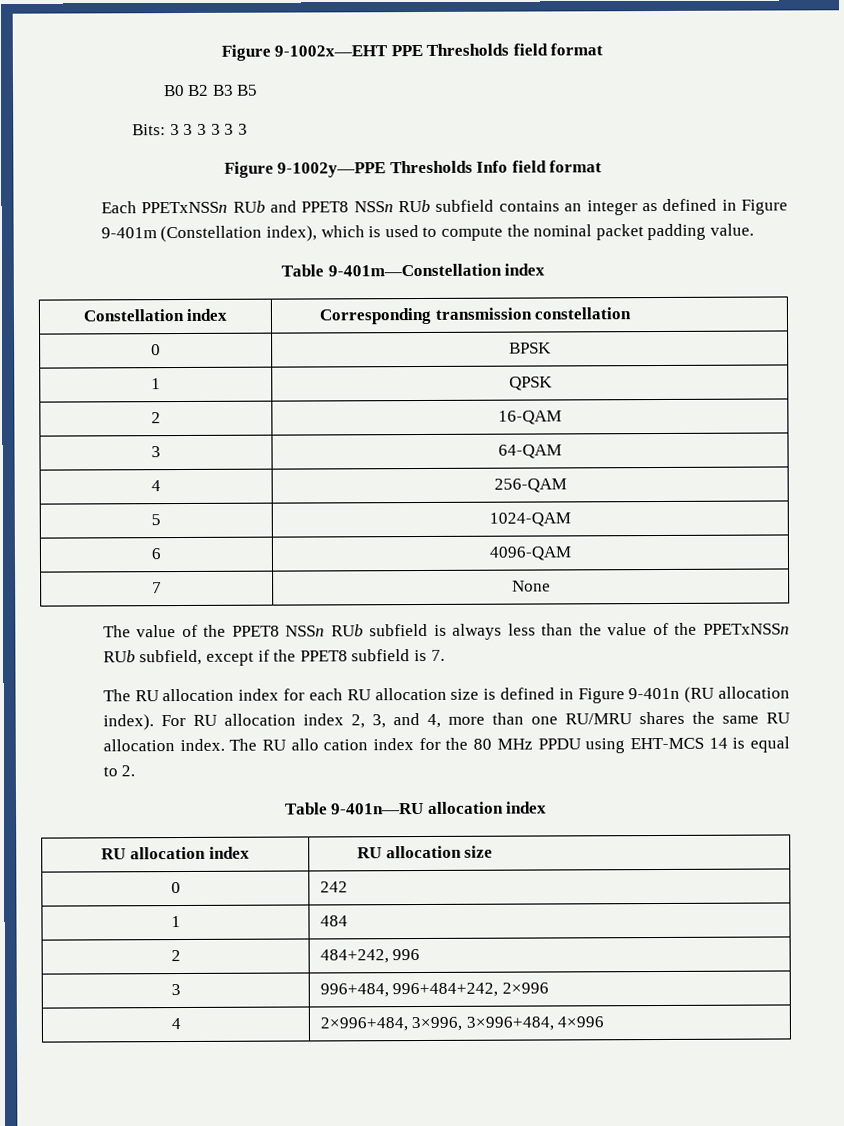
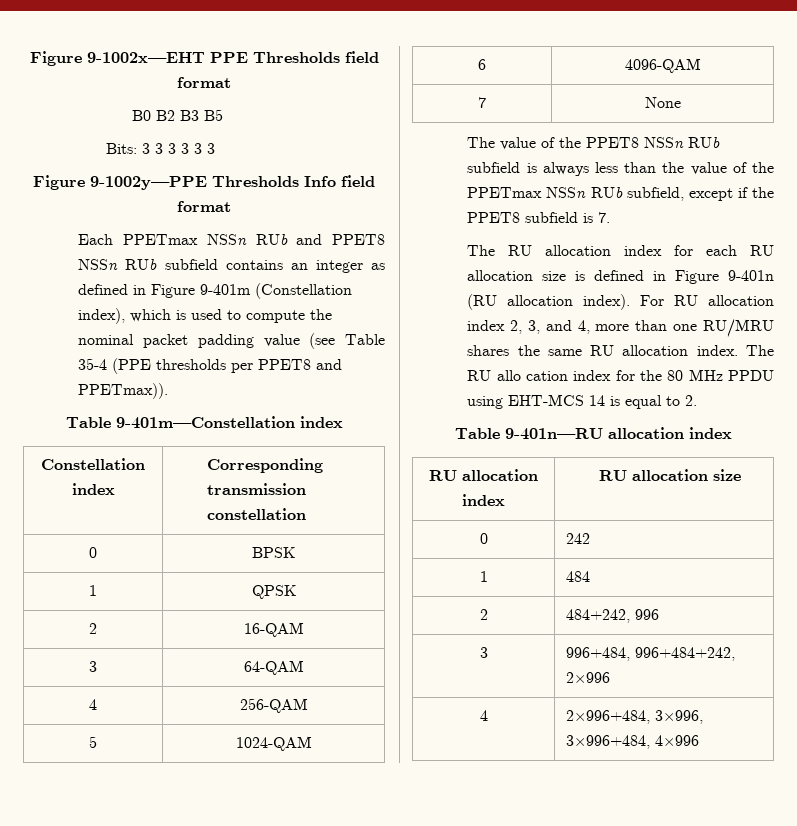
- Each PPETxNSSn RUb and PPET8 NSSn RUb subfield contains an integer as defined in Figure 9-401m (Constellation index), which is used to compute the nominal packet padding value.
+ Each PPETmax NSSn RUb and PPET8 NSSn RUb subfield contains an integer as defined in Figure 9-401m (Constellation index), which is used to compute the nominal packet padding value (see Table 35-4 (PPE thresholds per PPET8 and PPETmax)).
- The value of the PPET8 NSSn RUb subfield is always less than the value of the PPETxNSSn RUb subfield, except if the PPET8 subfield is 7.
+ The value of the PPET8 NSSn RUb subfield is always less than the value of the PPETmax NSSn RUb subfield, except if the PPET8 subfield is 7.

